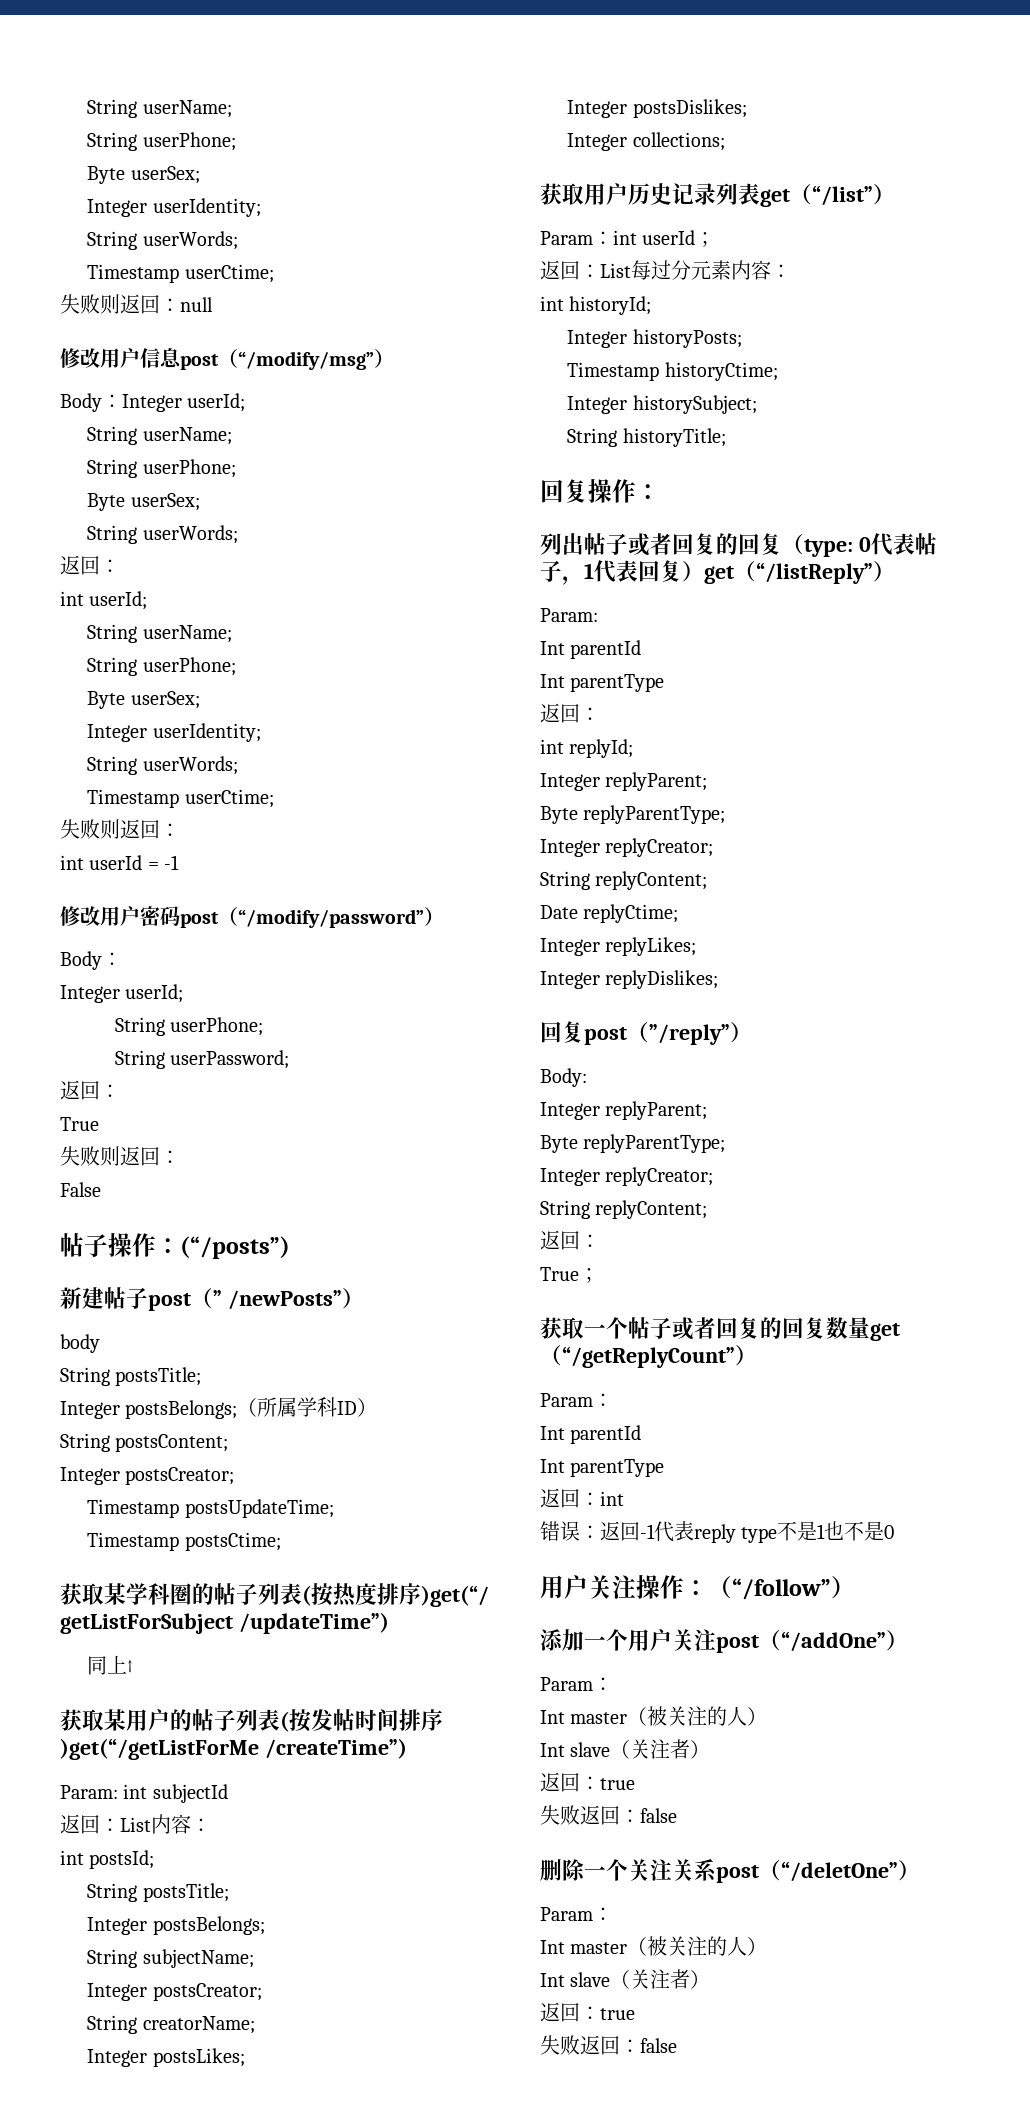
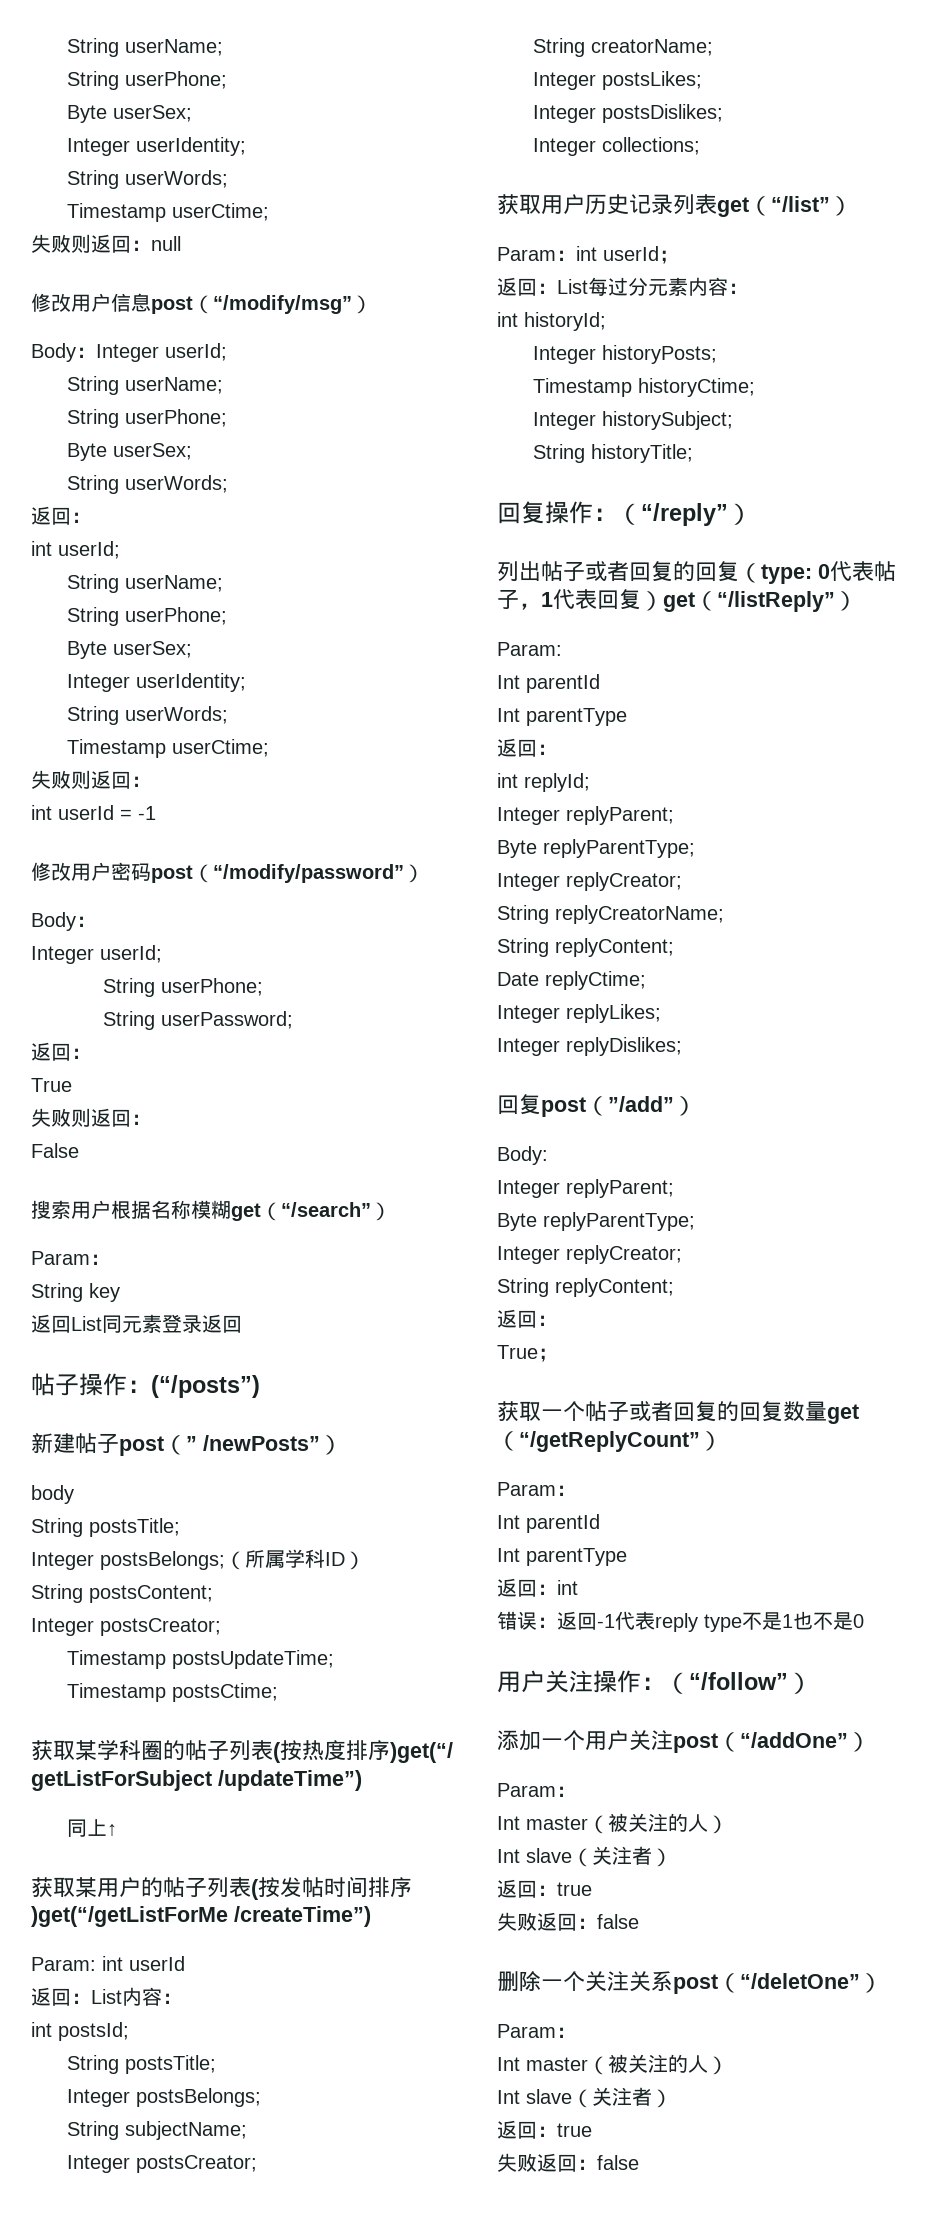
+ 搜索用户根据名称模糊get（“/search”）
+ Param：
+ String key
+ 返回List同元素登录返回
- Param: int subjectId
+ Param: int userId
- 回复操作：
+ 回复操作：（“/reply”）
+ String replyCreatorName;
- 回复post（”/reply”）
+ 回复post（”/add”）

